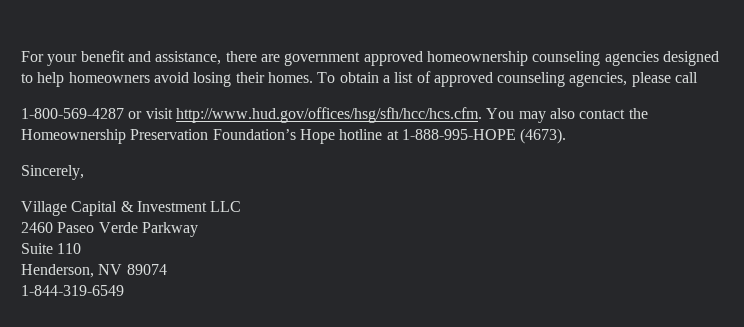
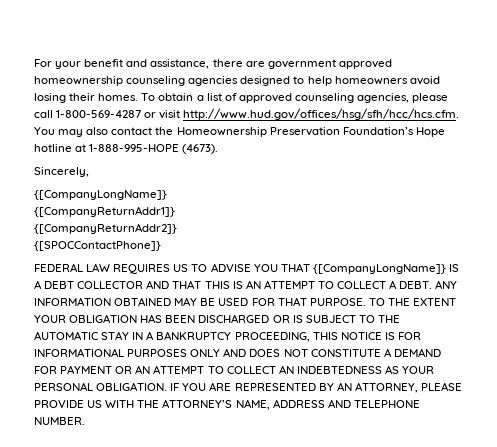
- To obtain a list of approved counseling agencies, please call
- 1-800-569-4287 or visit http://www.hud.gov/offices/hsg/sfh/hcc/hcs.cfm. You may also contact the Homeownership Preservation Foundation’s Hope hotline at 1-888-995-HOPE (4673).
+ To obtain a list of approved counseling agencies, please call 1-800-569-4287 or visit http://www.hud.gov/offices/hsg/sfh/hcc/hcs.cfm. You may also contact the Homeownership Preservation Foundation’s Hope hotline at 1-888-995-HOPE (4673).
  Sincerely,
- Village Capital & Investment LLC
- 2460 Paseo Verde Parkway
- Suite 110
- Henderson, NV 89074
- 1-844-319-6549
+ {[CompanyLongName]}
+ {[CompanyReturnAddr1]}
+ {[CompanyReturnAddr2]}
+ {[SPOCContactPhone]}
+ FEDERAL LAW REQUIRES US TO ADVISE YOU THAT {[CompanyLongName]} IS A DEBT COLLECTOR AND THAT THIS IS AN ATTEMPT TO COLLECT A DEBT. ANY INFORMATION OBTAINED MAY BE USED FOR THAT PURPOSE. TO THE EXTENT YOUR OBLIGATION HAS BEEN DISCHARGED OR IS SUBJECT TO THE AUTOMATIC STAY IN A BANKRUPTCY PROCEEDING, THIS NOTICE IS FOR INFORMATIONAL PURPOSES ONLY AND DOES NOT CONSTITUTE A DEMAND FOR PAYMENT OR AN ATTEMPT TO COLLECT AN INDEBTEDNESS AS YOUR PERSONAL OBLIGATION. IF YOU ARE REPRESENTED BY AN ATTORNEY, PLEASE PROVIDE US WITH THE ATTORNEY’S NAME, ADDRESS AND TELEPHONE NUMBER.

